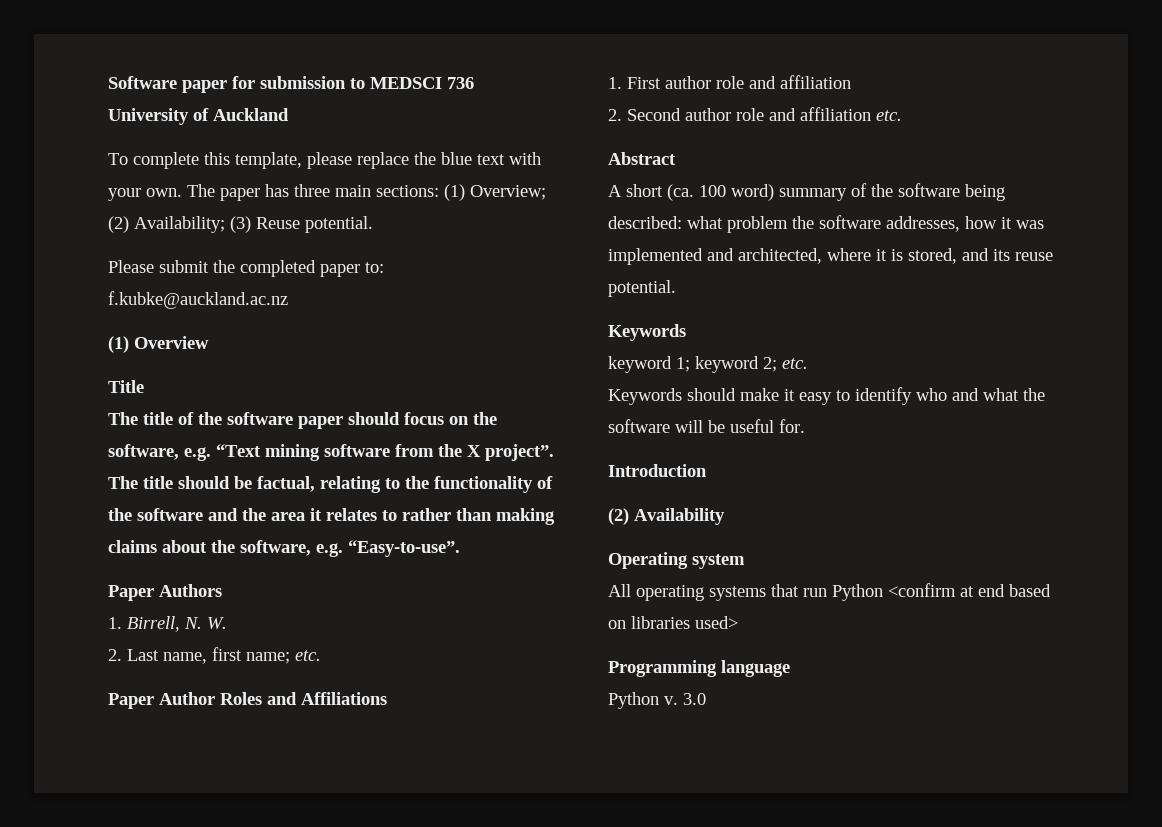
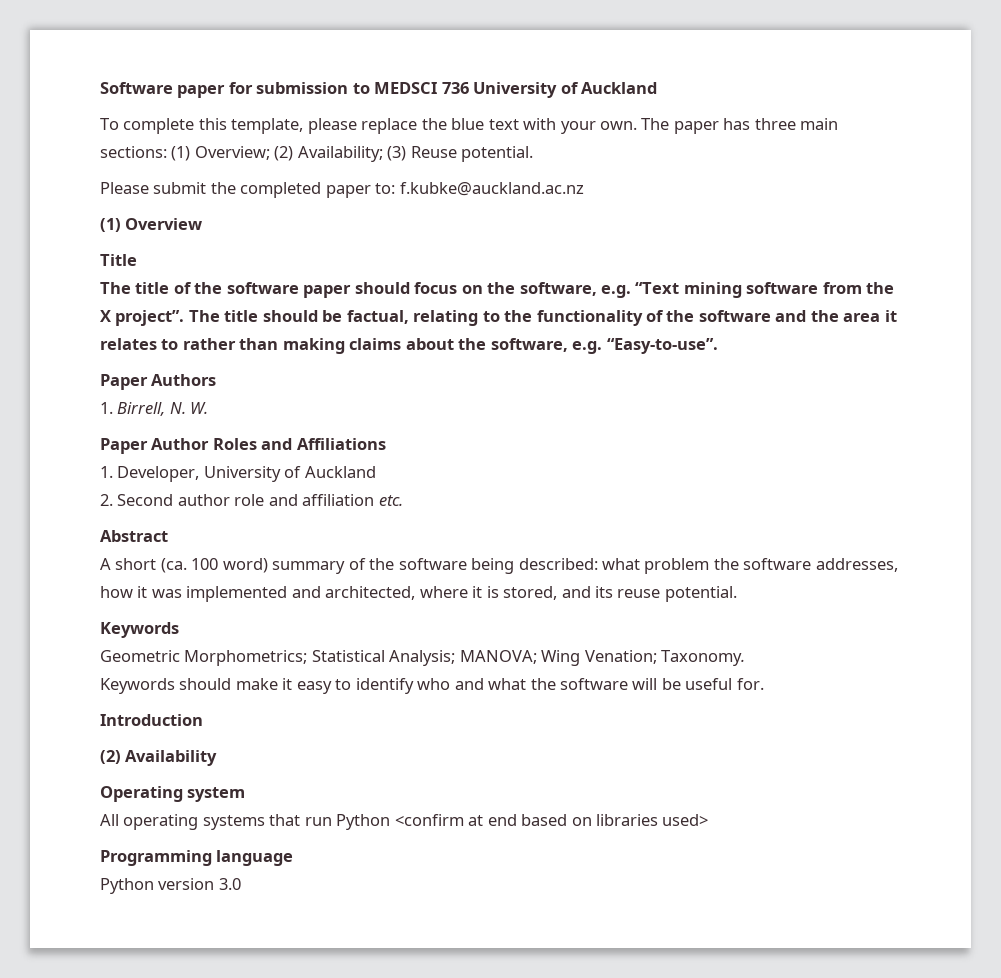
- 2. Last name, first name; etc.
- 1. First author role and affiliation
+ 1. Developer, University of Auckland
- keyword 1; keyword 2; etc.
+ Geometric Morphometrics; Statistical Analysis; MANOVA; Wing Venation; Taxonomy.
- Python v. 3.0
+ Python version 3.0

